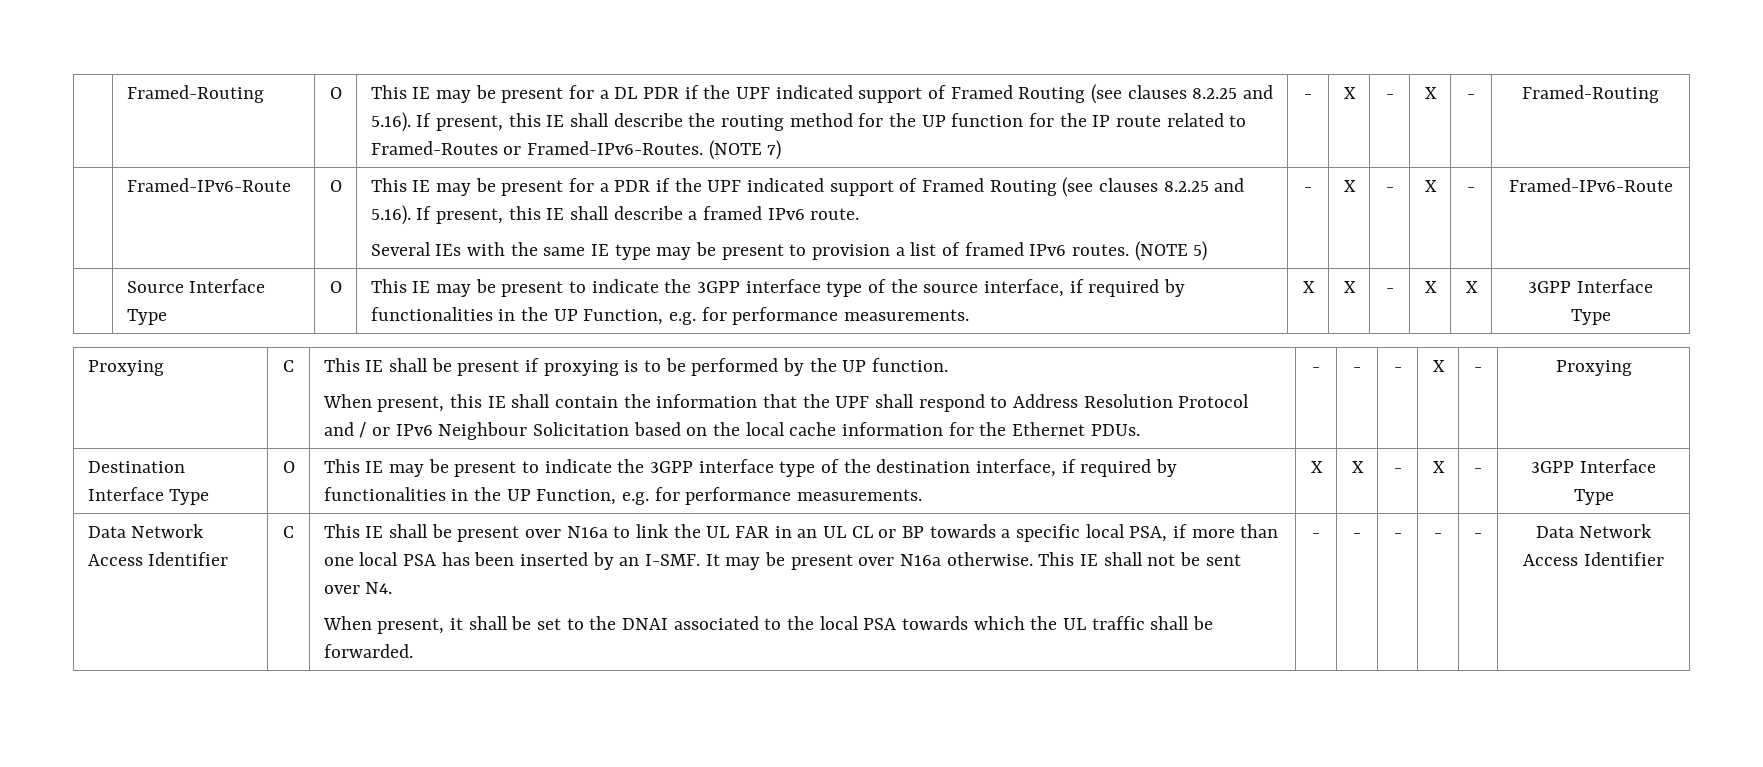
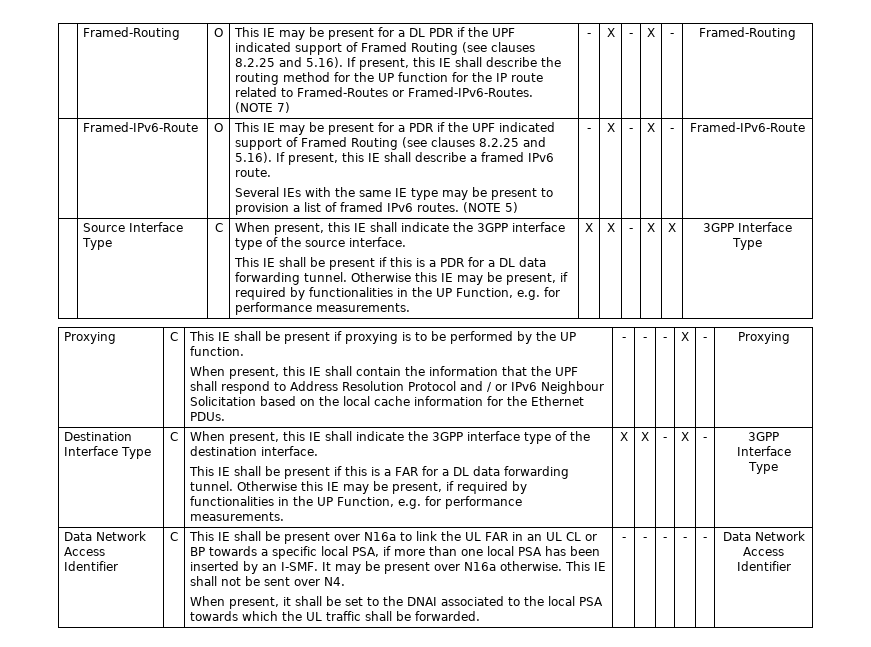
- O | This IE may be present to indicate the 3GPP interface type of the source interface, if required by functionalities in the UP Function, e.g. for performance measurements.
+ C | When present, this IE shall indicate the 3GPP interface type of the source interface.
+ This IE shall be present if this is a PDR for a DL data forwarding tunnel. Otherwise this IE may be present, if required by functionalities in the UP Function, e.g. for performance measurements.
- O | This IE may be present to indicate the 3GPP interface type of the destination interface, if required by functionalities in the UP Function, e.g. for performance measurements.
+ C | When present, this IE shall indicate the 3GPP interface type of the destination interface.
+ This IE shall be present if this is a FAR for a DL data forwarding tunnel. Otherwise this IE may be present, if required by functionalities in the UP Function, e.g. for performance measurements.

